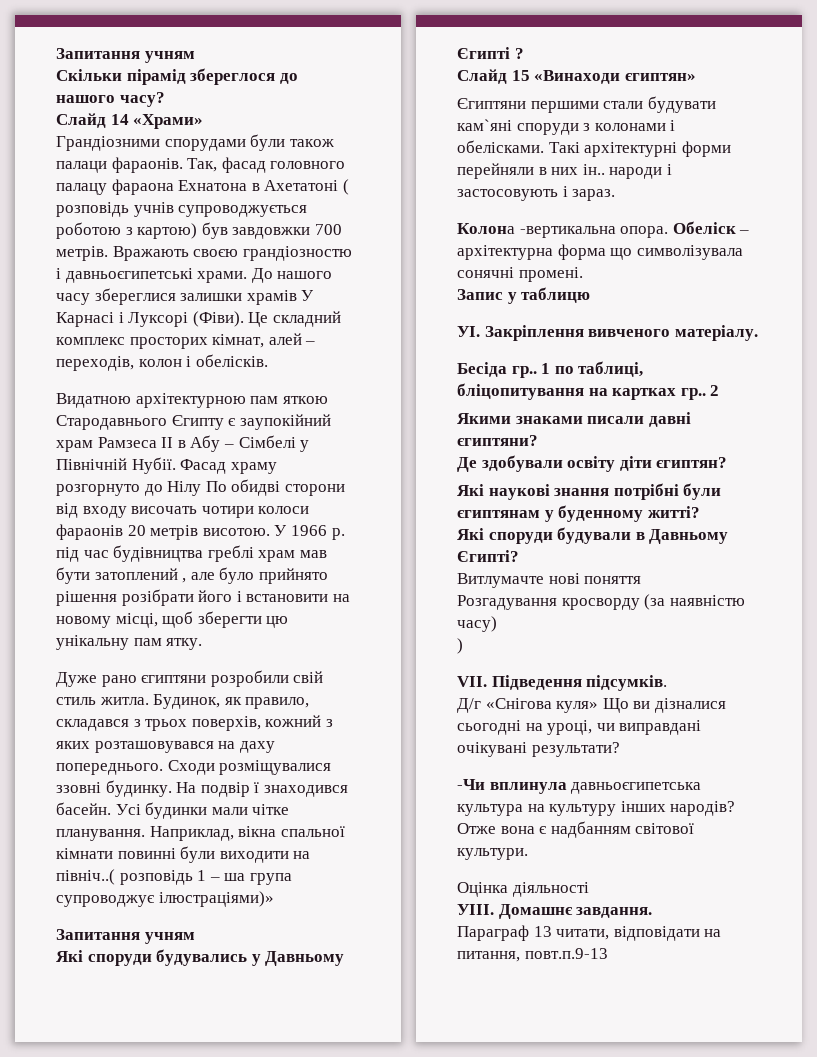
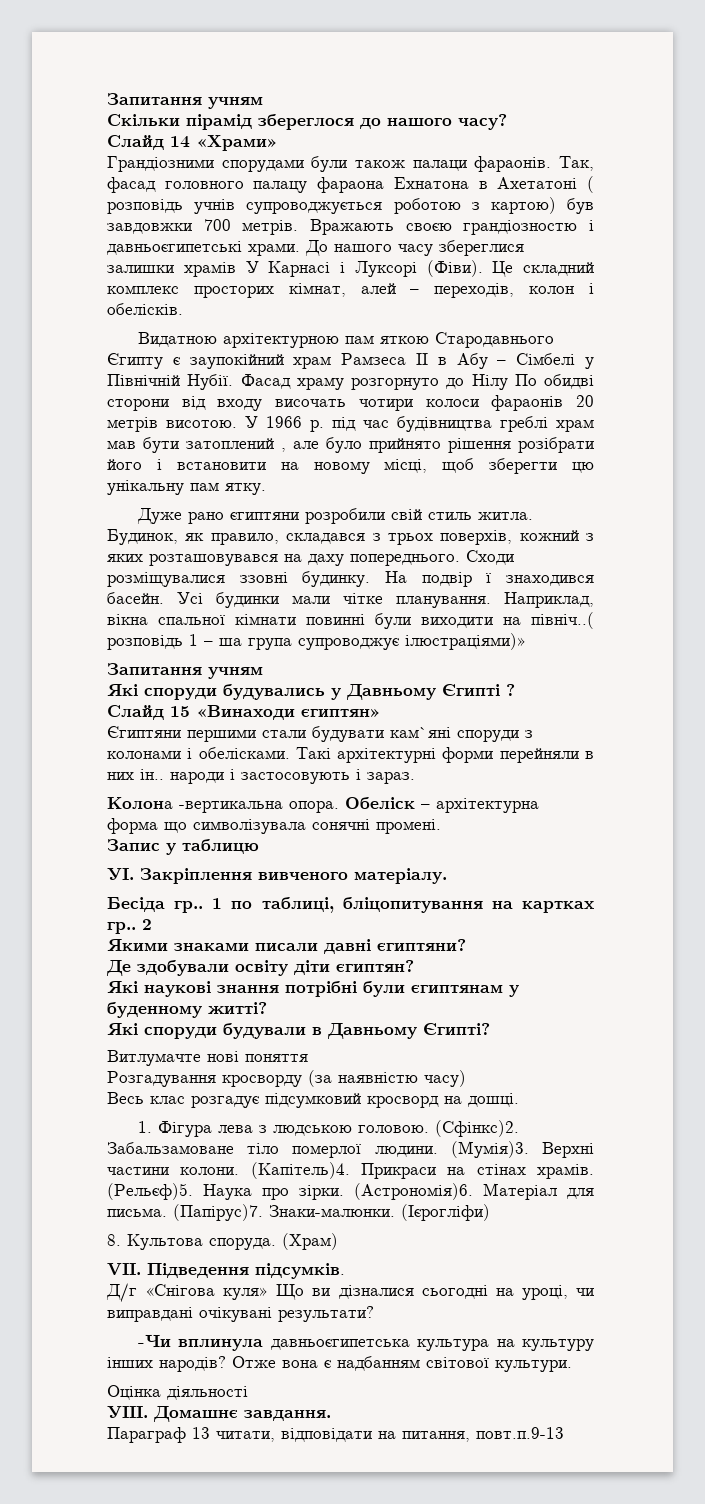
- )
+ Весь клас розгадує підсумковий кросворд на дошці.
+ 1. Фігура лева з людською головою. (Сфінкс)2. Забальзамоване тіло померлої людини. (Мумія)3. Верхні частини колони. (Капітель)4. Прикраси на стінах храмів. (Рельєф)5. Наука про зірки. (Астрономія)6. Матеріал для письма. (Папірус)7. Знаки-малюнки. (Ієрогліфи)
+ 8. Культова споруда. (Храм)

